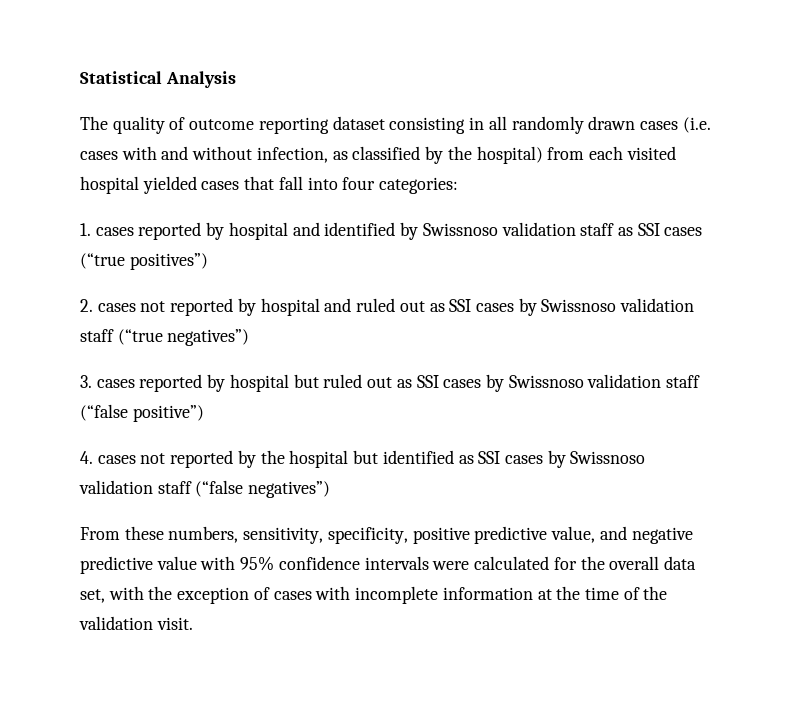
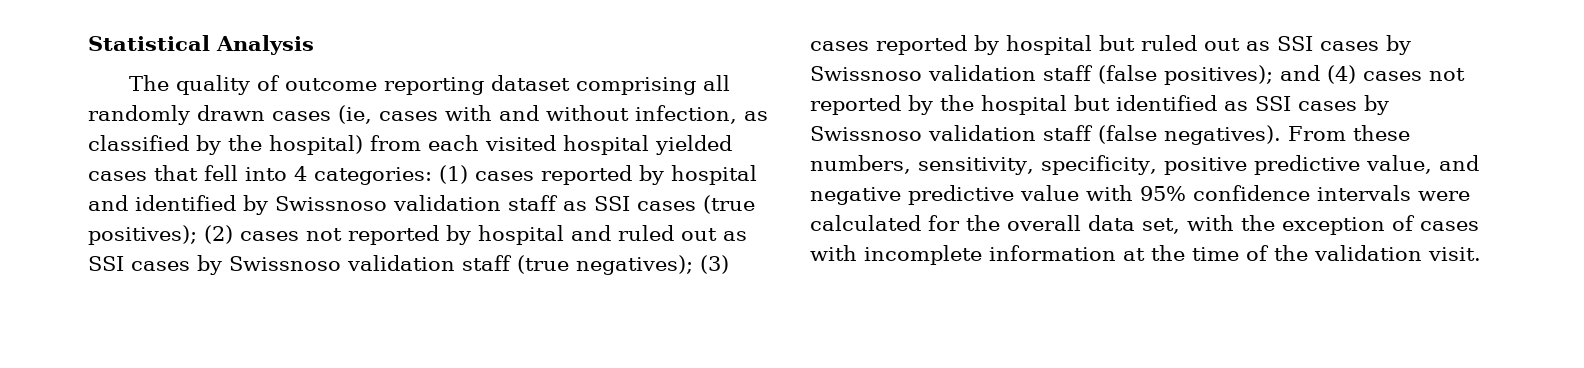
- The quality of outcome reporting dataset consisting in all randomly drawn cases (i.e. cases with and without infection, as classified by the hospital) from each visited hospital yielded cases that fall into four categories:
- 1. cases reported by hospital and identified by Swissnoso validation staff as SSI cases (“true positives”)
- 2. cases not reported by hospital and ruled out as SSI cases by Swissnoso validation staff (“true negatives”)
- 3. cases reported by hospital but ruled out as SSI cases by Swissnoso validation staff (“false positive”)
- 4. cases not reported by the hospital but identified as SSI cases by Swissnoso validation staff (“false negatives”)
- From these numbers, sensitivity, specificity, positive predictive value, and negative predictive value with 95% confidence intervals were calculated for the overall data set, with the exception of cases with incomplete information at the time of the validation visit.
+ The quality of outcome reporting dataset comprising all randomly drawn cases (ie, cases with and without infection, as classified by the hospital) from each visited hospital yielded cases that fell into 4 categories: (1) cases reported by hospital and identified by Swissnoso validation staff as SSI cases (true positives); (2) cases not reported by hospital and ruled out as SSI cases by Swissnoso validation staff (true negatives); (3) cases reported by hospital but ruled out as SSI cases by Swissnoso validation staff (false positives); and (4) cases not reported by the hospital but identified as SSI cases by Swissnoso validation staff (false negatives). From these numbers, sensitivity, specificity, positive predictive value, and negative predictive value with 95% confidence intervals were calculated for the overall data set, with the exception of cases with incomplete information at the time of the validation visit.

